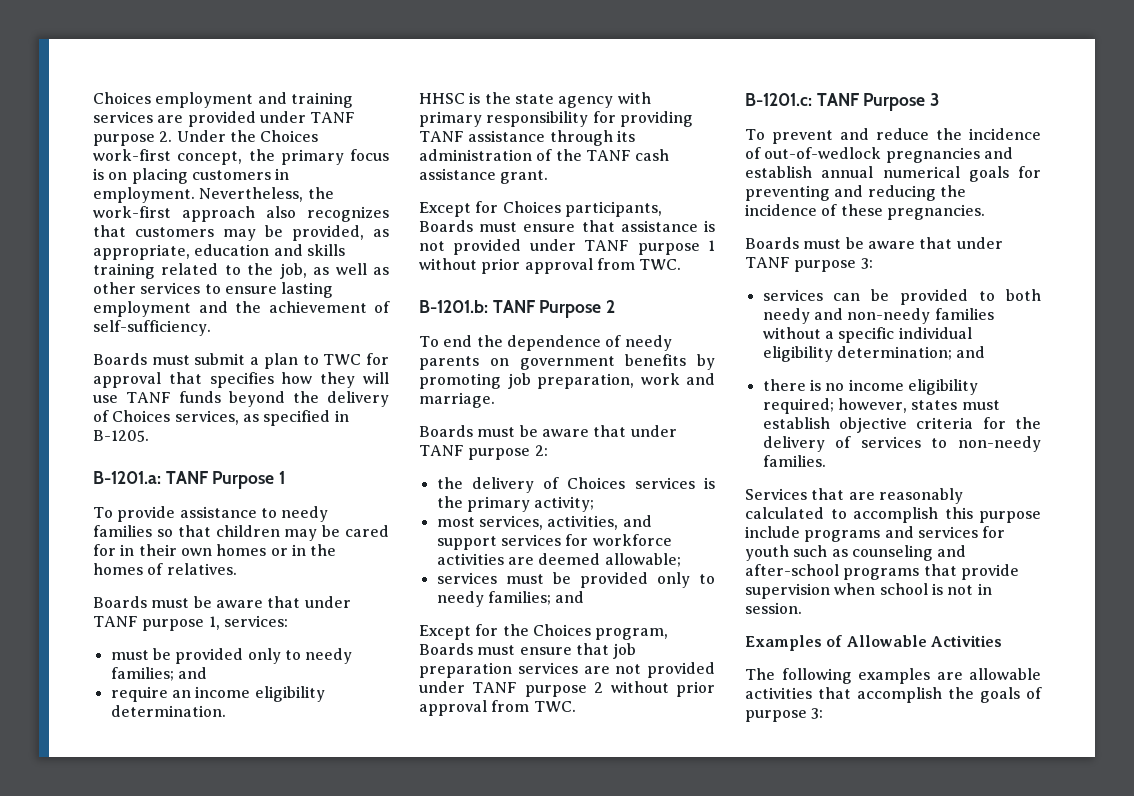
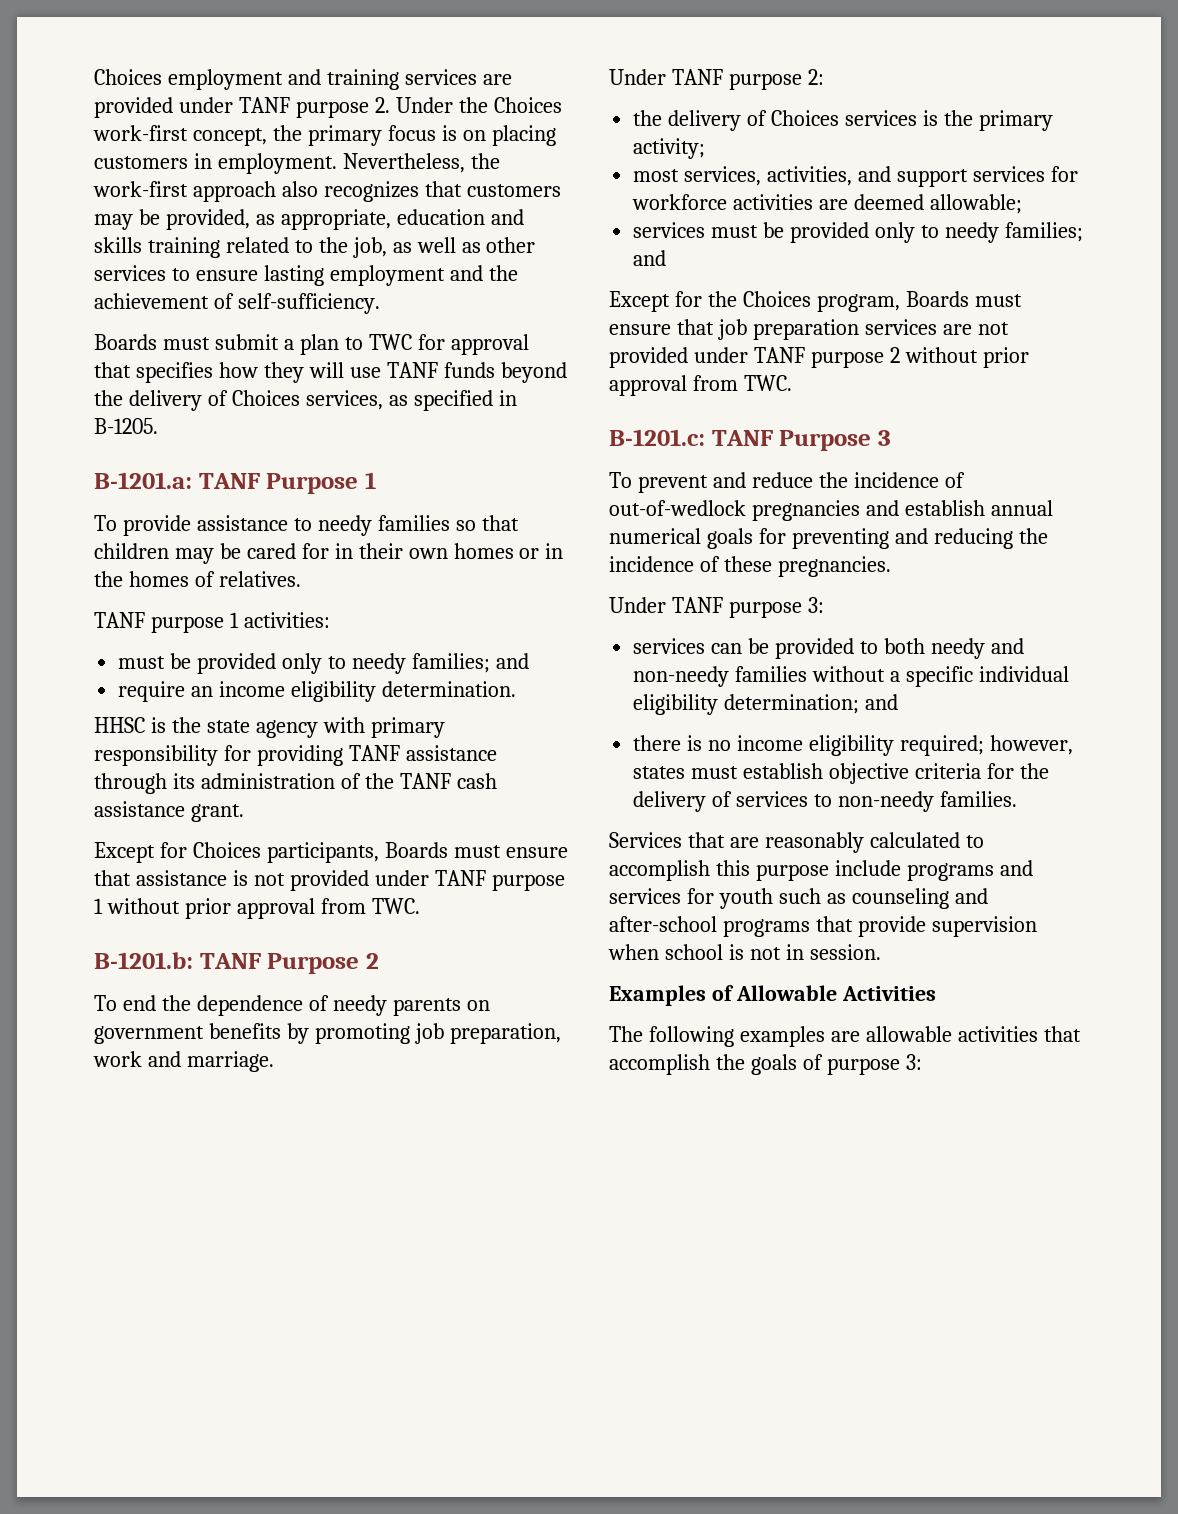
- Boards must be aware that under TANF purpose 1, services:
+ TANF purpose 1 activities:
- Boards must be aware that under TANF purpose 2:
+ Under TANF purpose 2:
- Boards must be aware that under TANF purpose 3:
+ Under TANF purpose 3:

